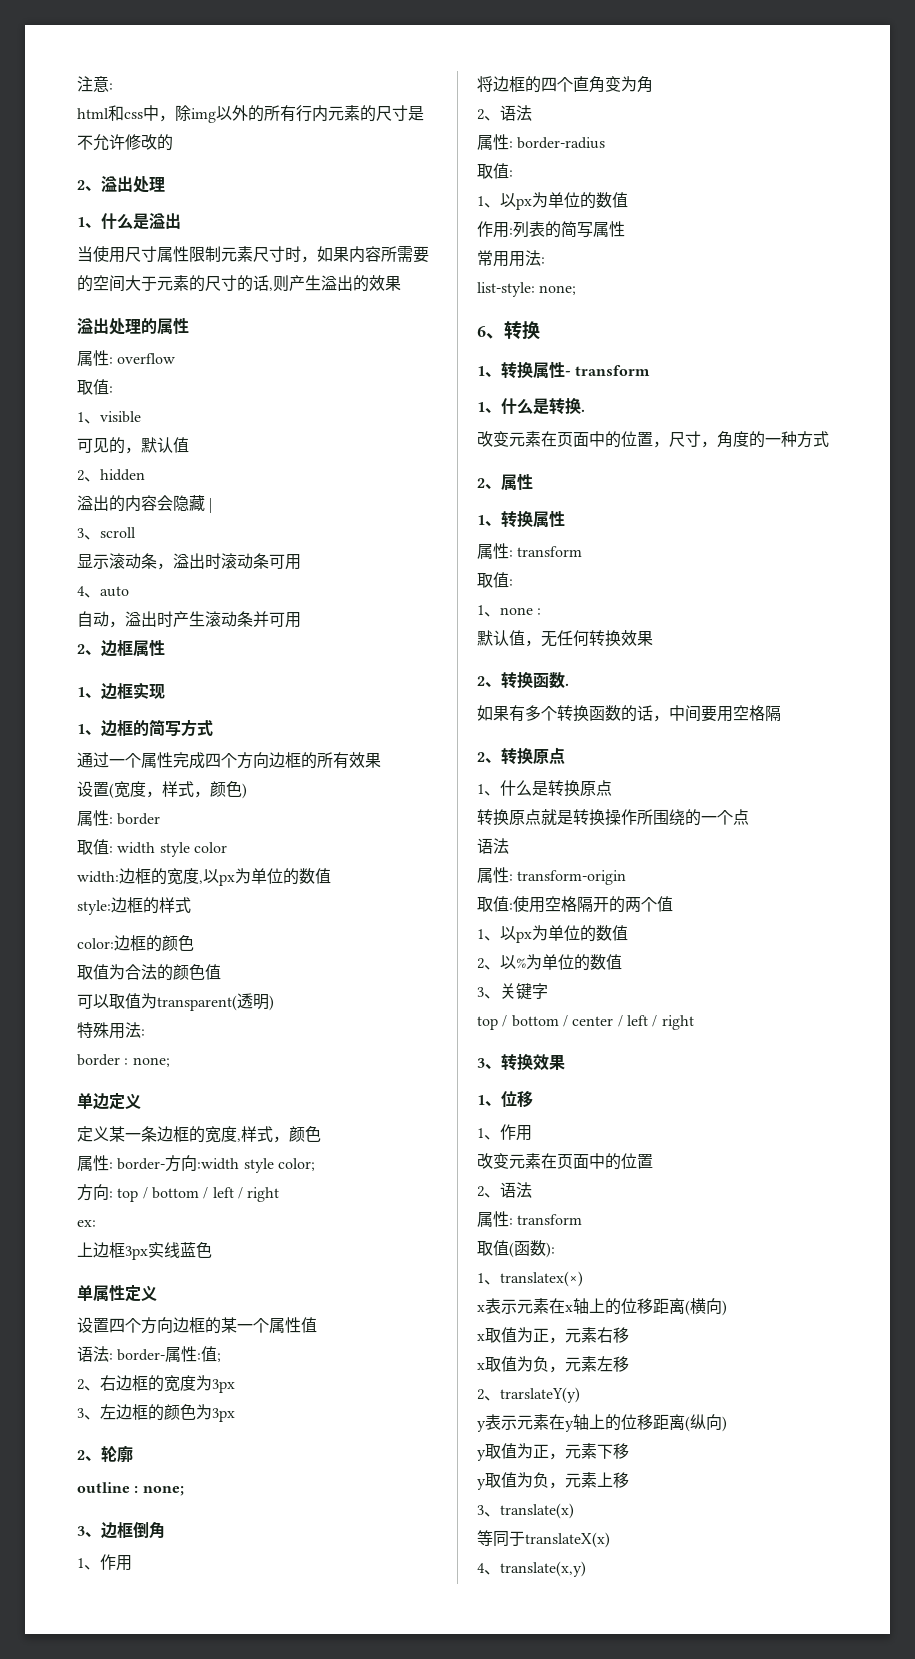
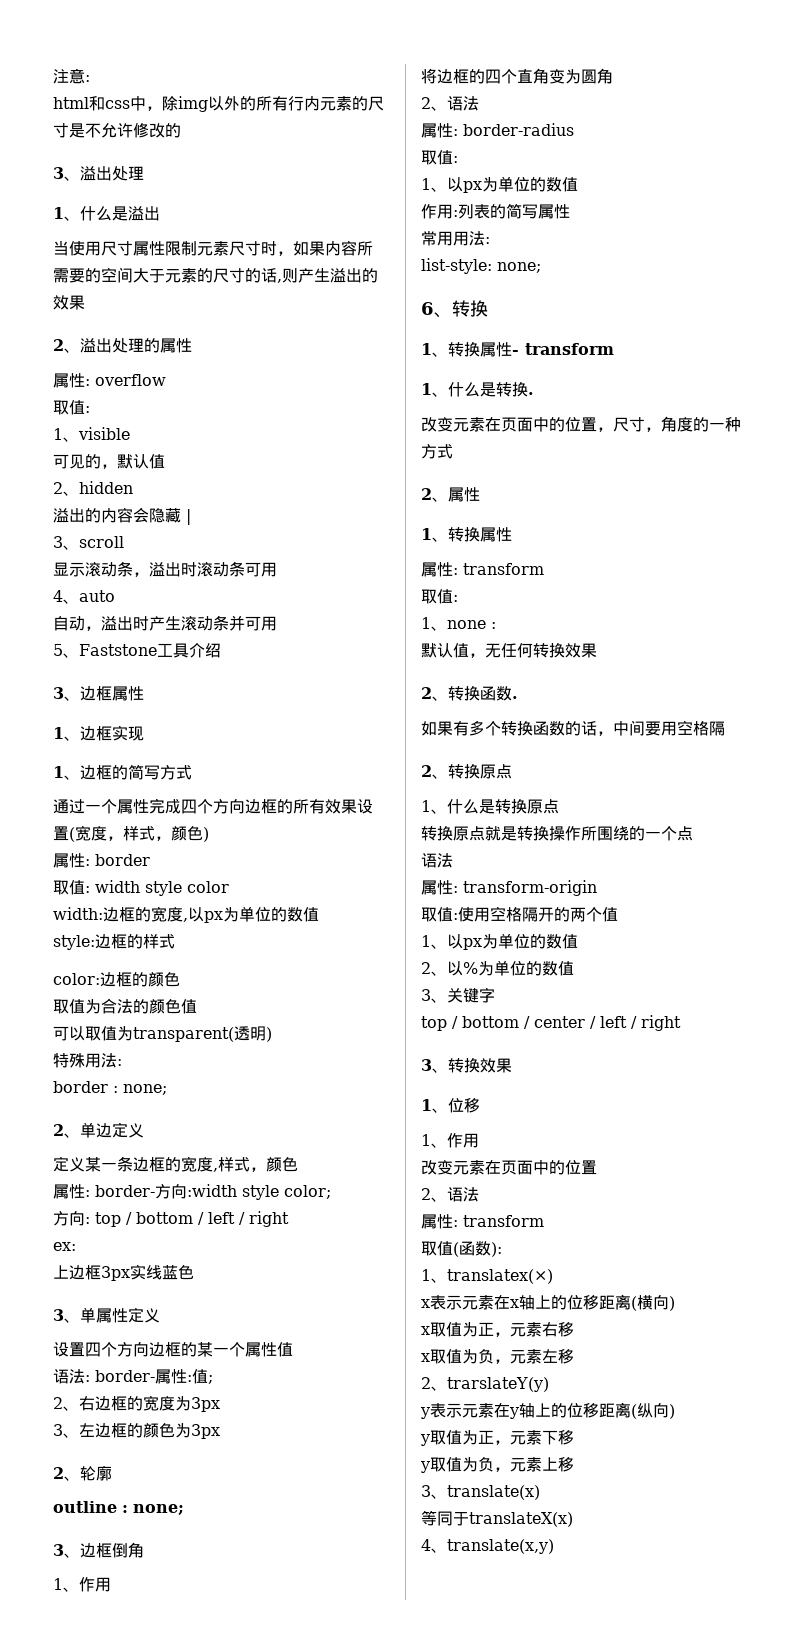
- 2、溢出处理
+ 3、溢出处理
- 溢出处理的属性
+ 2、溢出处理的属性
- 2、边框属性
+ 5、Faststone工具介绍
+ 3、边框属性
- 通过一个属性完成四个方向边框的所有效果
- 设置(宽度，样式，颜色)
+ 通过一个属性完成四个方向边框的所有效果设置(宽度，样式，颜色)
- 单边定义
+ 2、单边定义
- 单属性定义
+ 3、单属性定义
- 将边框的四个直角变为角
+ 将边框的四个直角变为圆角

